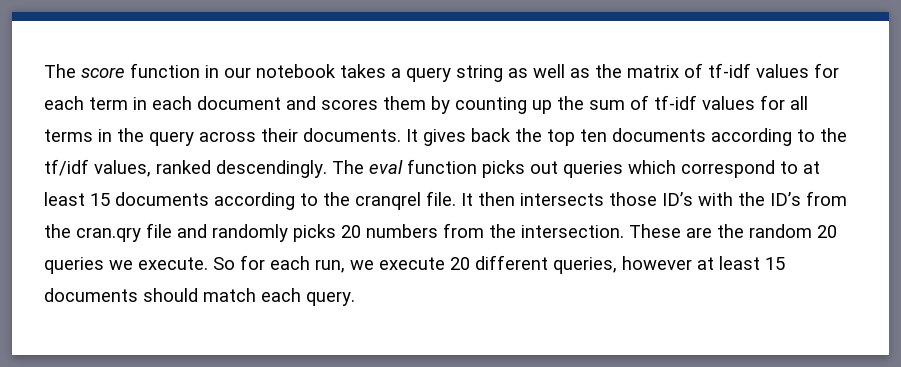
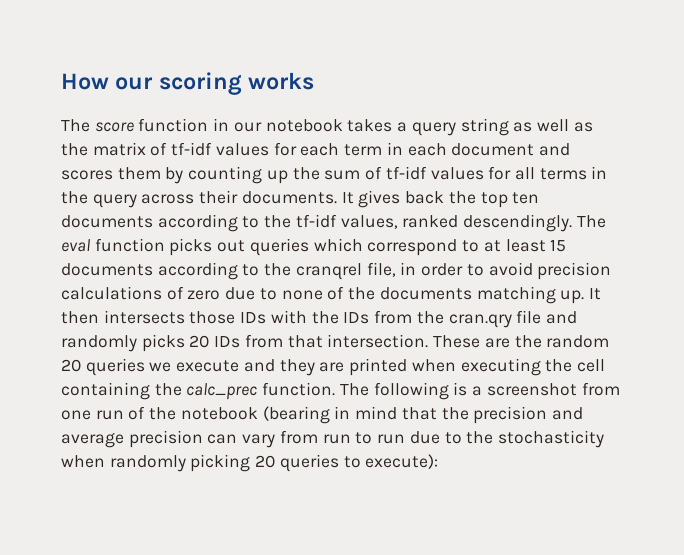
+ How our scoring works
- It gives back the top ten documents according to the tf/idf values, ranked descendingly.
+ It gives back the top ten documents according to the tf-idf values, ranked descendingly.
- The eval function picks out queries which correspond to at least 15 documents according to the cranqrel file.
+ The eval function picks out queries which correspond to at least 15 documents according to the cranqrel file, in order to avoid precision calculations of zero due to none of the documents matching up.
- It then intersects those ID’s with the ID’s from the cran.qry file and randomly picks 20 numbers from the intersection.
+ It then intersects those IDs with the IDs from the cran.qry file and randomly picks 20 IDs from that intersection.
- These are the random 20 queries we execute. So for each run, we execute 20 different queries, however at least 15 documents should match each query.
+ These are the random 20 queries we execute and they are printed when executing the cell containing the calc_prec function. The following is a screenshot from one run of the notebook (bearing in mind that the precision and average precision can vary from run to run due to the stochasticity when randomly picking 20 queries to execute):

